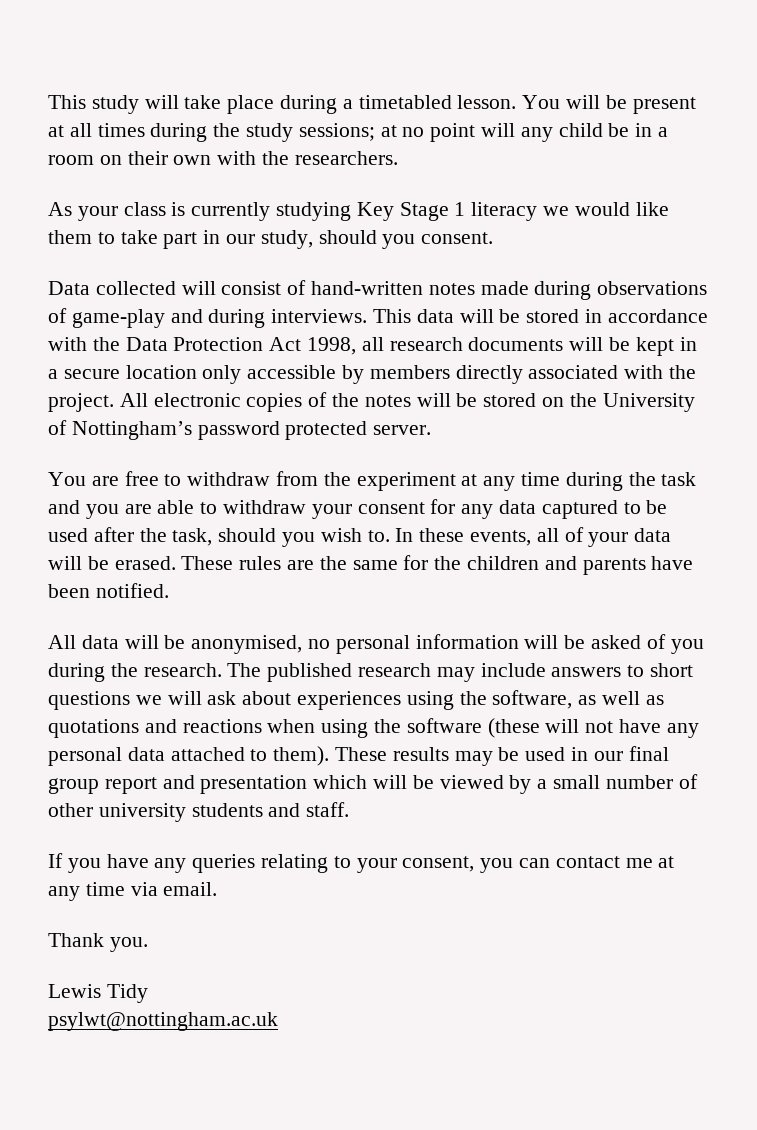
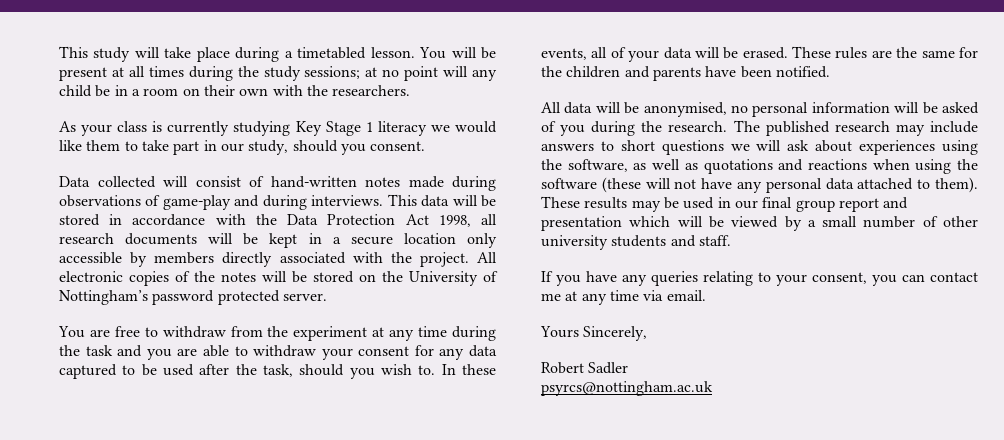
- Thank you.
- Lewis Tidy
- psylwt@nottingham.ac.uk
+ Yours Sincerely,
+ Robert Sadler
+ psyrcs@nottingham.ac.uk

